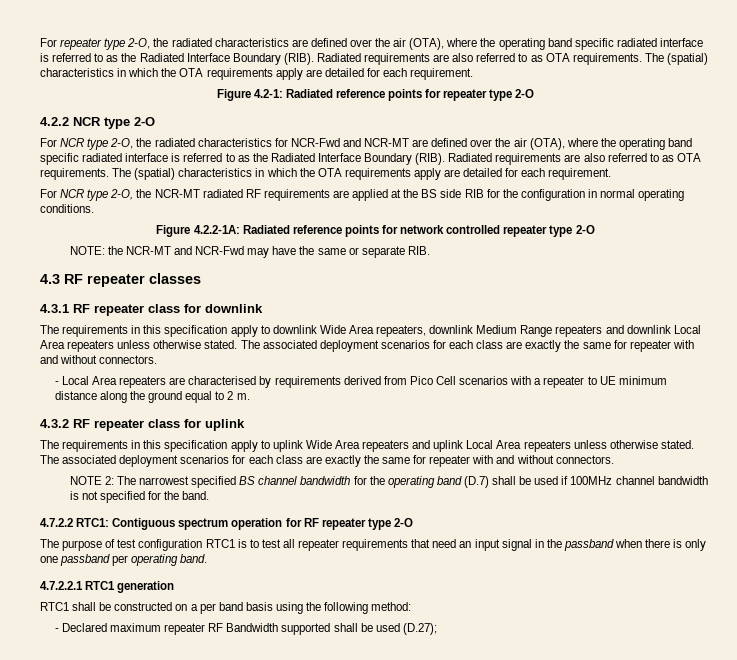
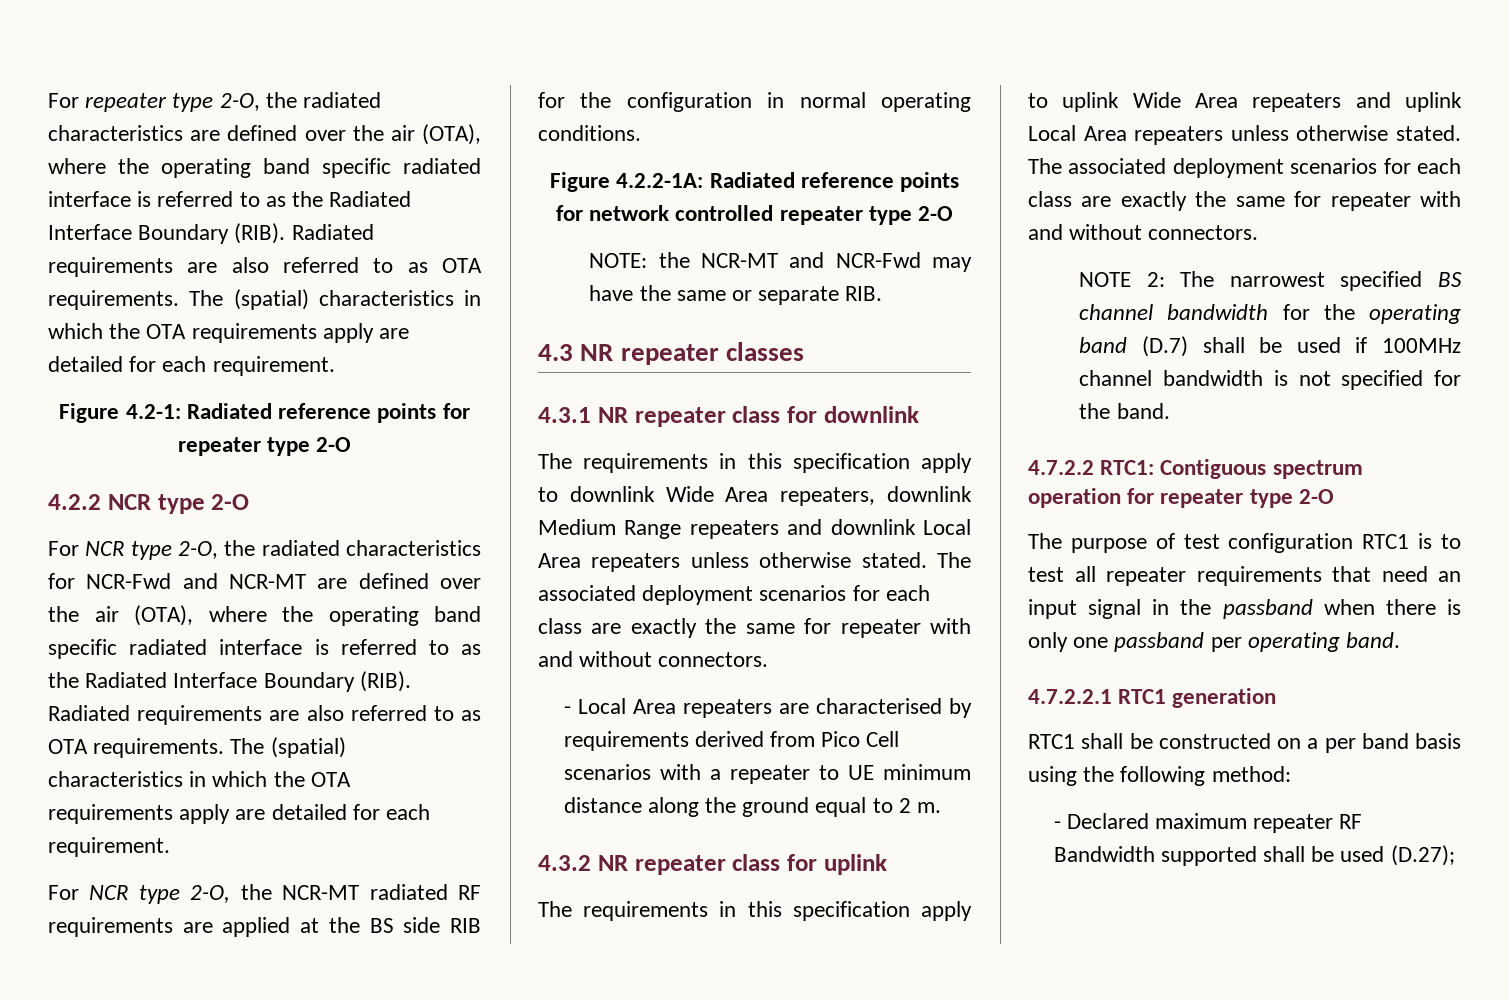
- 4.3 RF repeater classes
+ 4.3 NR repeater classes
- 4.3.1 RF repeater class for downlink
+ 4.3.1 NR repeater class for downlink
- 4.3.2 RF repeater class for uplink
+ 4.3.2 NR repeater class for uplink
- 4.7.2.2 RTC1: Contiguous spectrum operation for RF repeater type 2-O
+ 4.7.2.2 RTC1: Contiguous spectrum operation for repeater type 2-O

